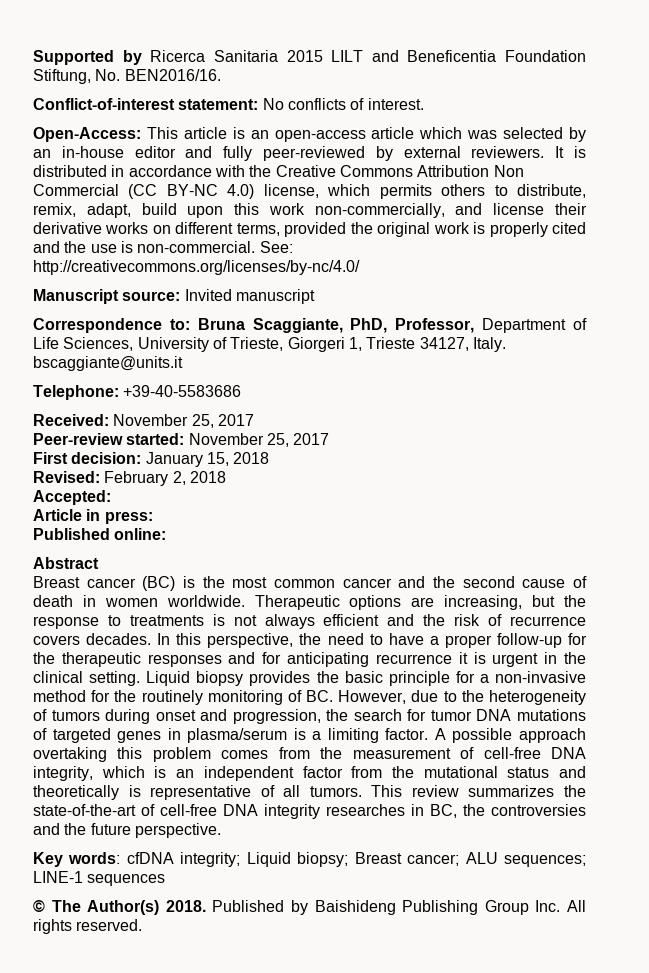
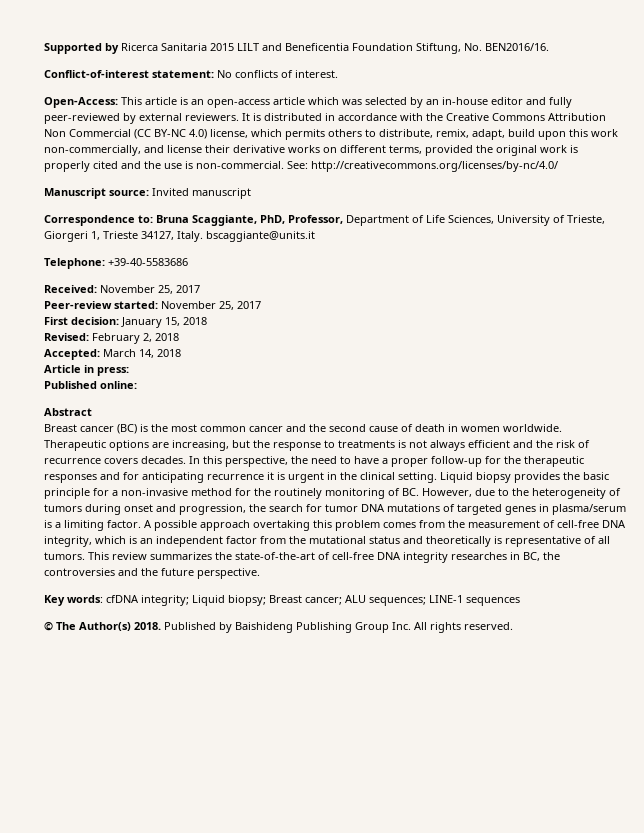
- Accepted:
+ Accepted: March 14, 2018

